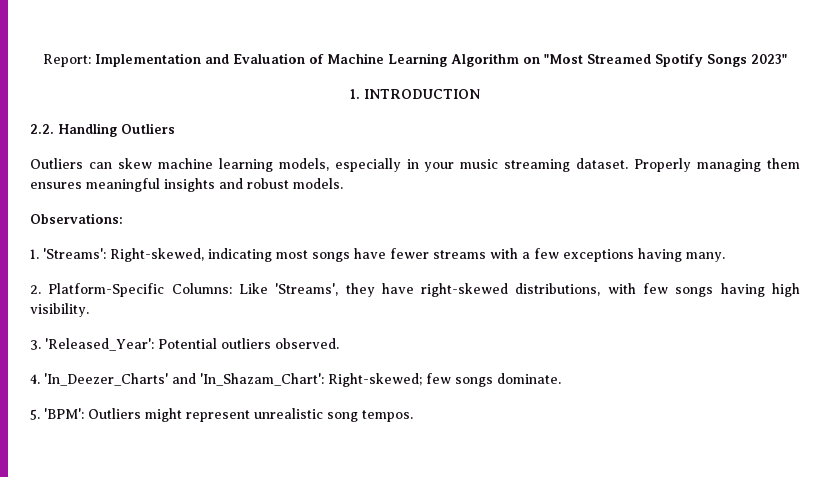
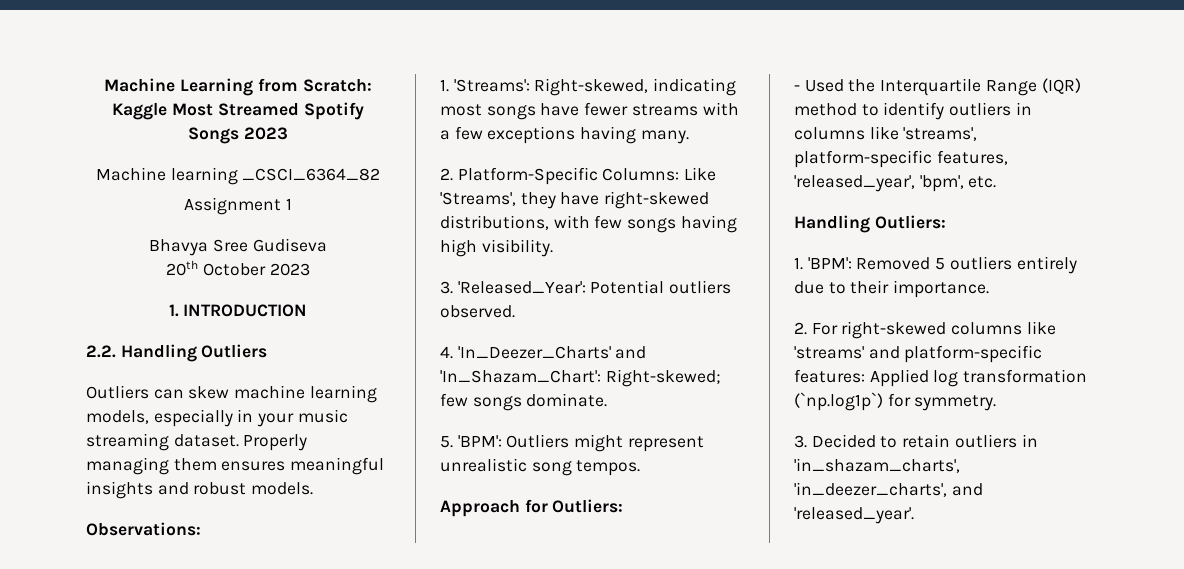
- Report: Implementation and Evaluation of Machine Learning Algorithm on "Most Streamed Spotify Songs 2023"
+ Machine Learning from Scratch: Kaggle Most Streamed Spotify Songs 2023
+ Machine learning _CSCI_6364_82
+ Assignment 1
+ Bhavya Sree Gudiseva
+ 20th October 2023
+ Approach for Outliers:
+ - Used the Interquartile Range (IQR) method to identify outliers in columns like 'streams', platform-specific features, 'released_year', 'bpm', etc.
+ Handling Outliers:
+ 1. 'BPM': Removed 5 outliers entirely due to their importance.
+ 2. For right-skewed columns like 'streams' and platform-specific features: Applied log transformation (`np.log1p`) for symmetry.
+ 3. Decided to retain outliers in 'in_shazam_charts', 'in_deezer_charts', and 'released_year'.

